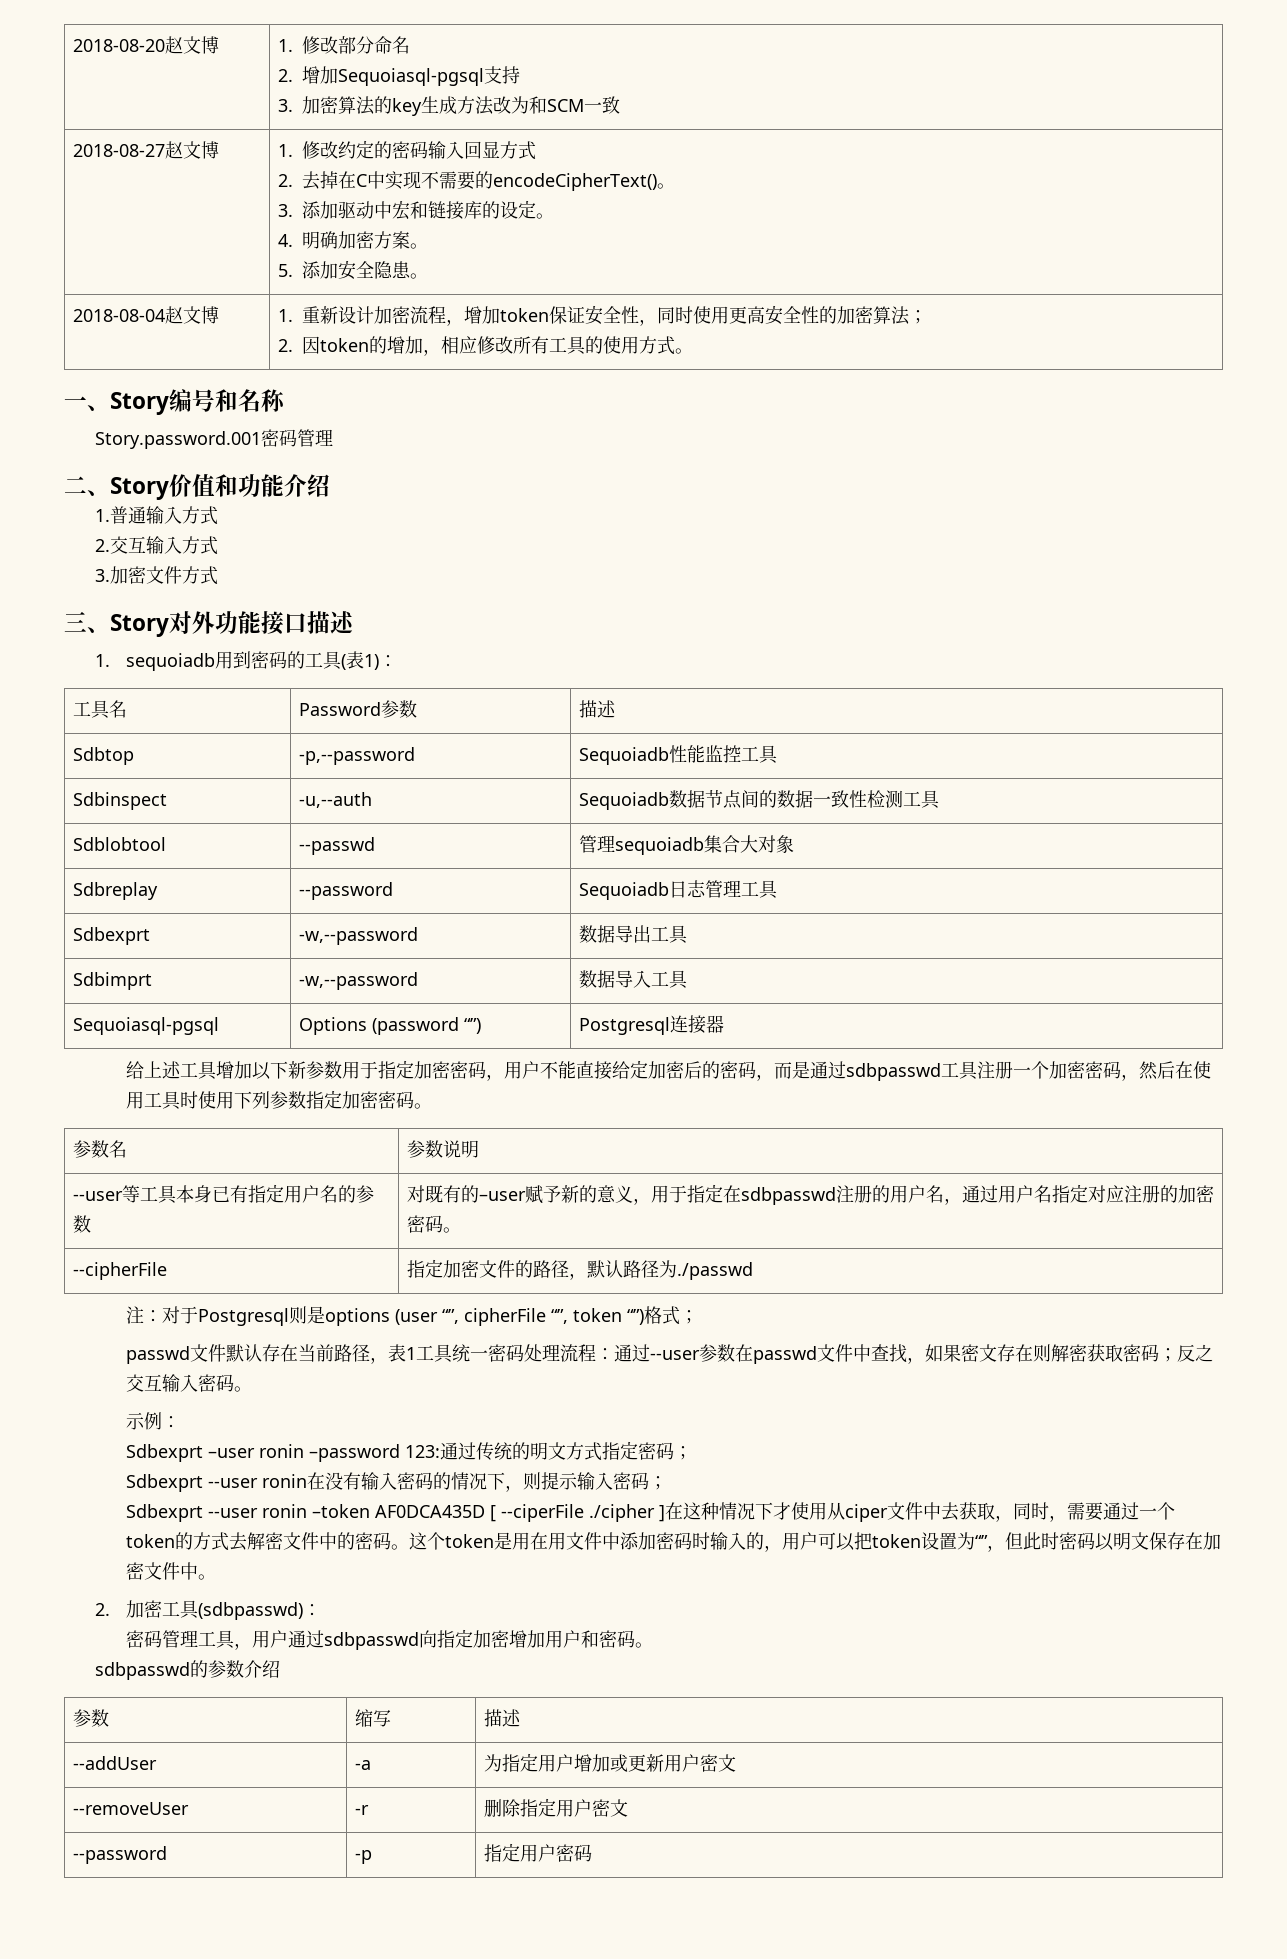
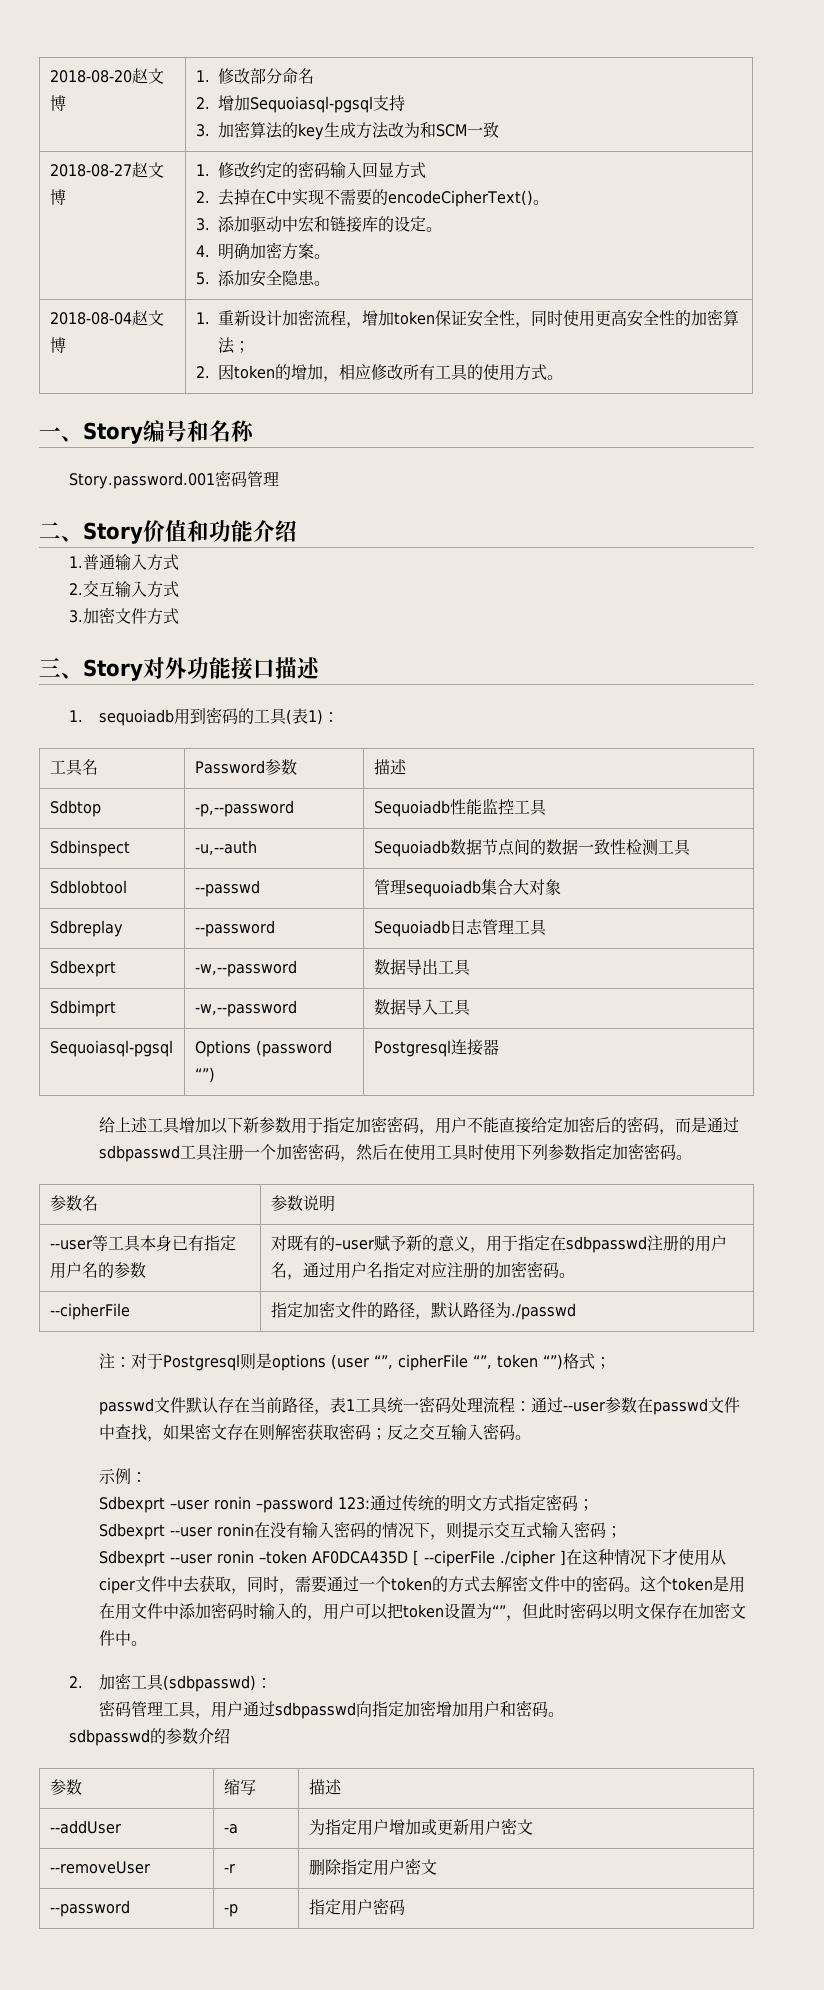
- Sdbexprt --user ronin在没有输入密码的情况下，则提示输入密码；
+ Sdbexprt --user ronin在没有输入密码的情况下，则提示交互式输入密码；

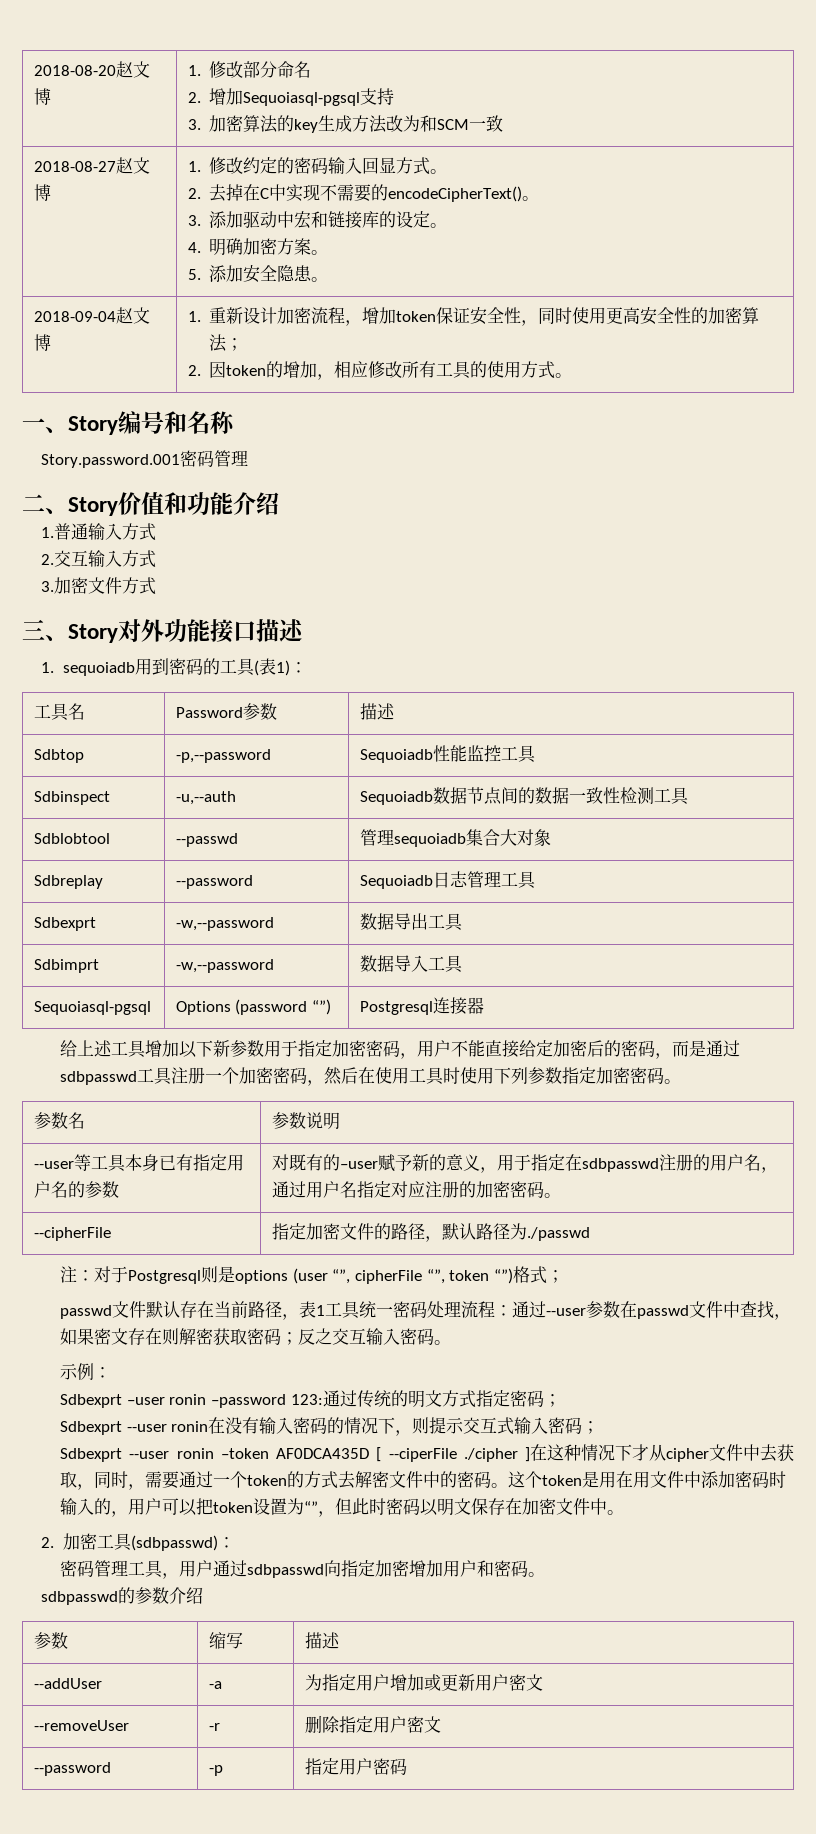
- 2018-08-27赵文博 | 1.修改约定的密码输入回显方式
+ 2018-08-27赵文博 | 1.修改约定的密码输入回显方式。
- 2018-08-04赵文博 | 1.重新设计加密流程，增加token保证安全性，同时使用更高安全性的加密算法；
+ 2018-09-04赵文博 | 1.重新设计加密流程，增加token保证安全性，同时使用更高安全性的加密算法；
- Sdbexprt --user ronin –token AF0DCA435D [ --ciperFile ./cipher ]在这种情况下才使用从ciper文件中去获取，同时，需要通过一个token的方式去解密文件中的密码。
+ Sdbexprt --user ronin –token AF0DCA435D [ --ciperFile ./cipher ]在这种情况下才从cipher文件中去获取，同时，需要通过一个token的方式去解密文件中的密码。

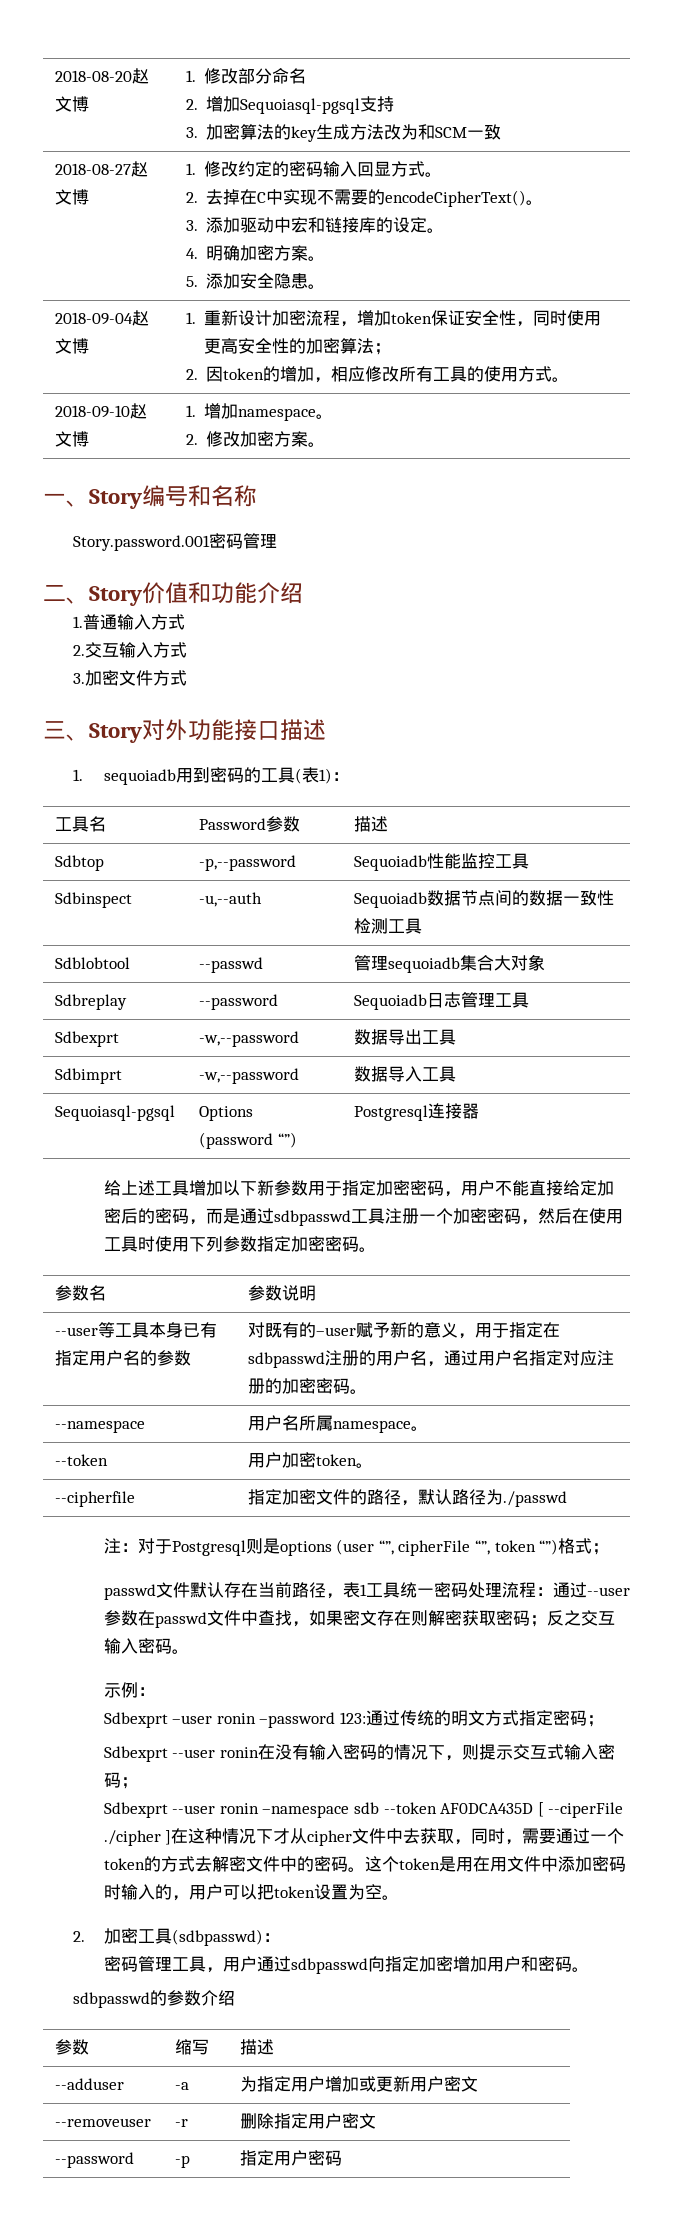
+ 2018-09-10赵文博 | 1.增加namespace。
+ 2.修改加密方案。
- --cipherFile | 指定加密文件的路径，默认路径为./passwd
+ --namespace | 用户名所属namespace。
+ --token | 用户加密token。
+ --cipherfile | 指定加密文件的路径，默认路径为./passwd
- Sdbexprt --user ronin –token AF0DCA435D [ --ciperFile ./cipher ]在这种情况下才从cipher文件中去获取，同时，需要通过一个token的方式去解密文件中的密码。
+ Sdbexprt --user ronin –namespace sdb --token AF0DCA435D [ --ciperFile ./cipher ]在这种情况下才从cipher文件中去获取，同时，需要通过一个token的方式去解密文件中的密码。
- 这个token是用在用文件中添加密码时输入的，用户可以把token设置为“”，但此时密码以明文保存在加密文件中。
+ 这个token是用在用文件中添加密码时输入的，用户可以把token设置为空。
- --addUser | -a | 为指定用户增加或更新用户密文
+ --adduser | -a | 为指定用户增加或更新用户密文
- --removeUser | -r | 删除指定用户密文
+ --removeuser | -r | 删除指定用户密文

